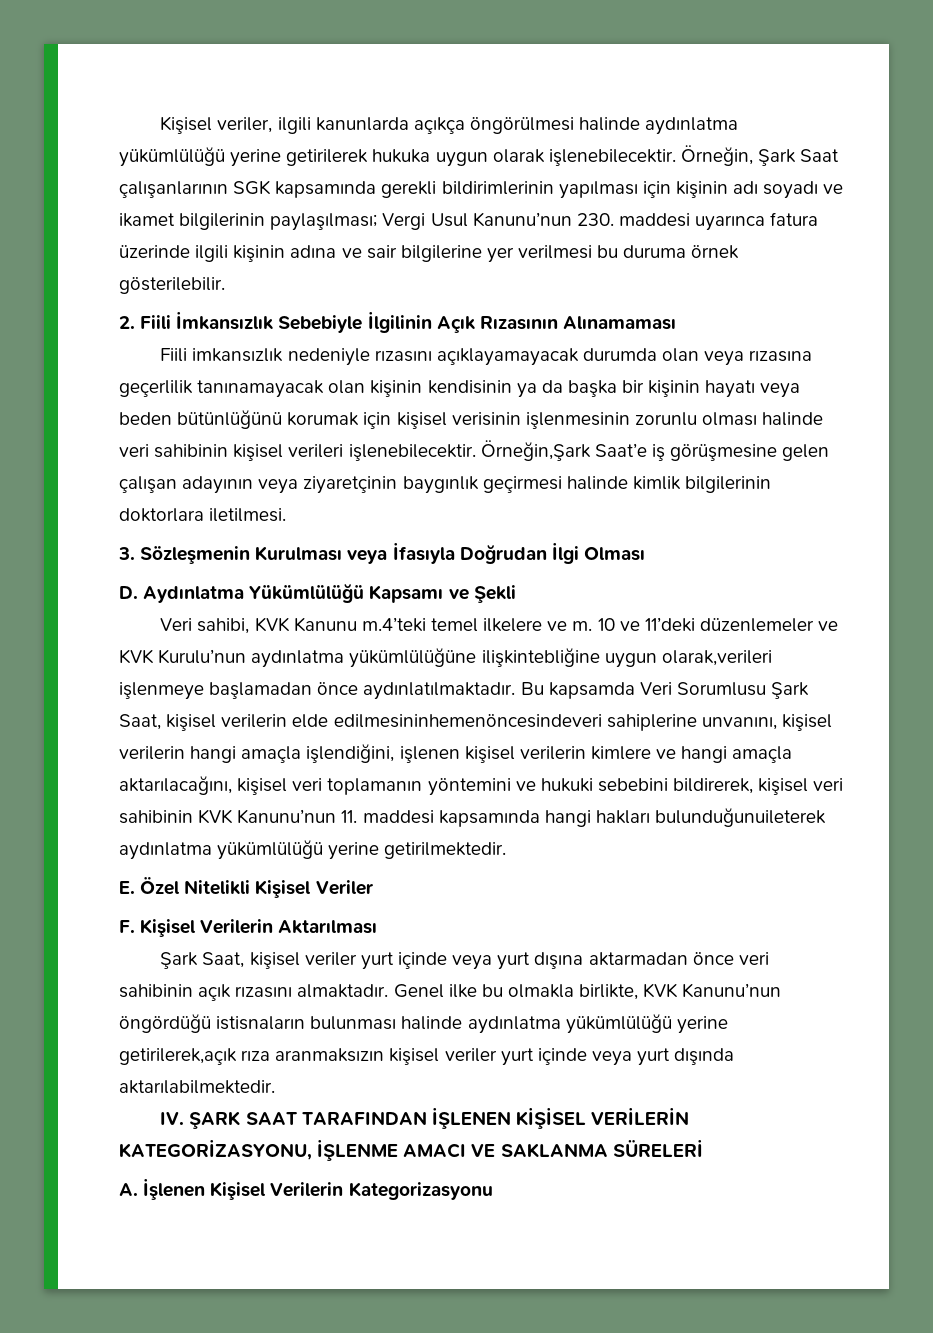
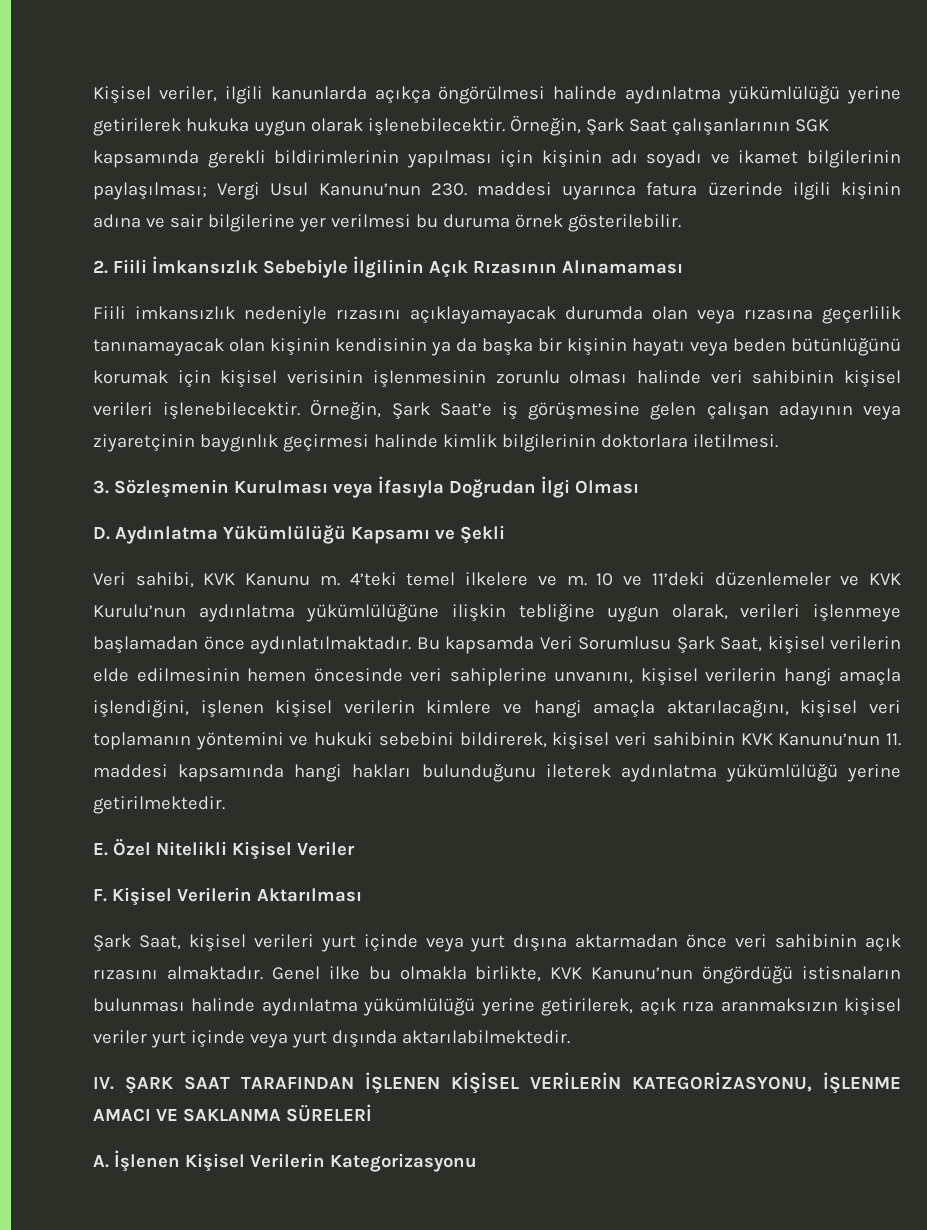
- Örneğin,Şark Saat’e iş görüşmesine gelen çalışan adayının veya ziyaretçinin baygınlık geçirmesi halinde kimlik bilgilerinin doktorlara iletilmesi.
+ Örneğin, Şark Saat’e iş görüşmesine gelen çalışan adayının veya ziyaretçinin baygınlık geçirmesi halinde kimlik bilgilerinin doktorlara iletilmesi.
- Veri sahibi, KVK Kanunu m.4’teki temel ilkelere ve m.
+ Veri sahibi, KVK Kanunu m. 4’teki temel ilkelere ve m.
- 10 ve 11’deki düzenlemeler ve KVK Kurulu’nun aydınlatma yükümlülüğüne ilişkintebliğine uygun olarak,verileri işlenmeye başlamadan önce aydınlatılmaktadır.
+ 10 ve 11’deki düzenlemeler ve KVK Kurulu’nun aydınlatma yükümlülüğüne ilişkin tebliğine uygun olarak, verileri işlenmeye başlamadan önce aydınlatılmaktadır.
- Bu kapsamda Veri Sorumlusu Şark Saat, kişisel verilerin elde edilmesininhemenöncesindeveri sahiplerine unvanını, kişisel verilerin hangi amaçla işlendiğini, işlenen kişisel verilerin kimlere ve hangi amaçla aktarılacağını, kişisel veri toplamanın yöntemini ve hukuki sebebini bildirerek, kişisel veri sahibinin KVK Kanunu’nun 11. maddesi kapsamında hangi hakları bulunduğunuileterek aydınlatma yükümlülüğü yerine getirilmektedir.
+ Bu kapsamda Veri Sorumlusu Şark Saat, kişisel verilerin elde edilmesinin hemen öncesinde veri sahiplerine unvanını, kişisel verilerin hangi amaçla işlendiğini, işlenen kişisel verilerin kimlere ve hangi amaçla aktarılacağını, kişisel veri toplamanın yöntemini ve hukuki sebebini bildirerek, kişisel veri sahibinin KVK Kanunu’nun 11. maddesi kapsamında hangi hakları bulunduğunu ileterek aydınlatma yükümlülüğü yerine getirilmektedir.
- Şark Saat, kişisel veriler yurt içinde veya yurt dışına aktarmadan önce veri sahibinin açık rızasını almaktadır.
+ Şark Saat, kişisel verileri yurt içinde veya yurt dışına aktarmadan önce veri sahibinin açık rızasını almaktadır.
- Genel ilke bu olmakla birlikte, KVK Kanunu’nun öngördüğü istisnaların bulunması halinde aydınlatma yükümlülüğü yerine getirilerek,açık rıza aranmaksızın kişisel veriler yurt içinde veya yurt dışında aktarılabilmektedir.
+ Genel ilke bu olmakla birlikte, KVK Kanunu’nun öngördüğü istisnaların bulunması halinde aydınlatma yükümlülüğü yerine getirilerek, açık rıza aranmaksızın kişisel veriler yurt içinde veya yurt dışında aktarılabilmektedir.

